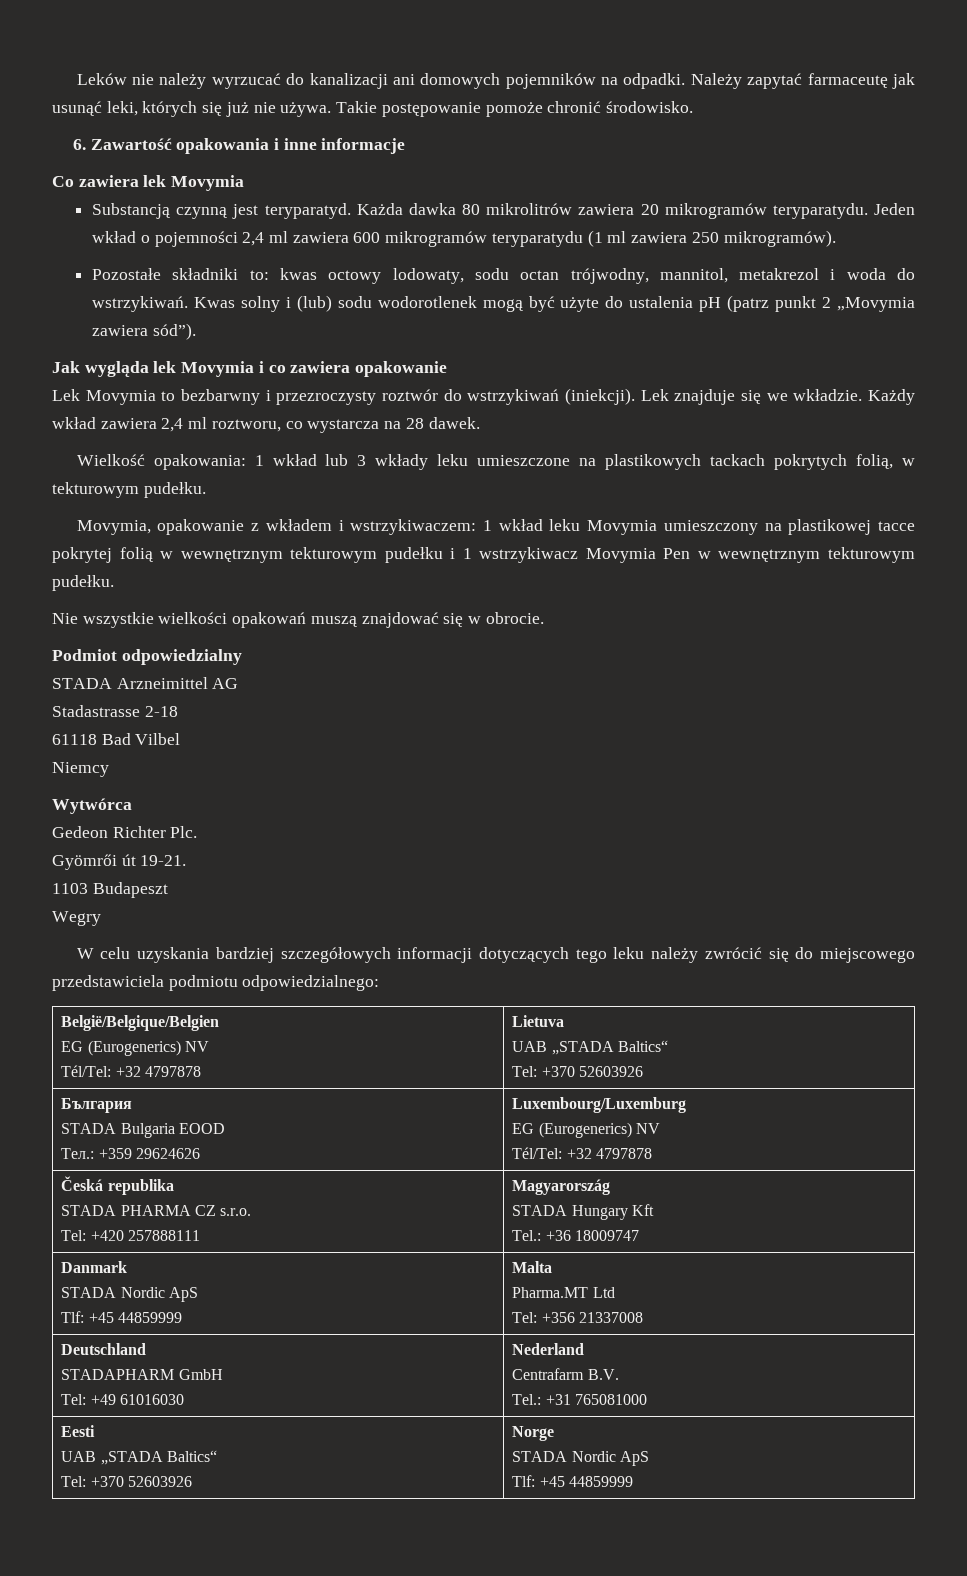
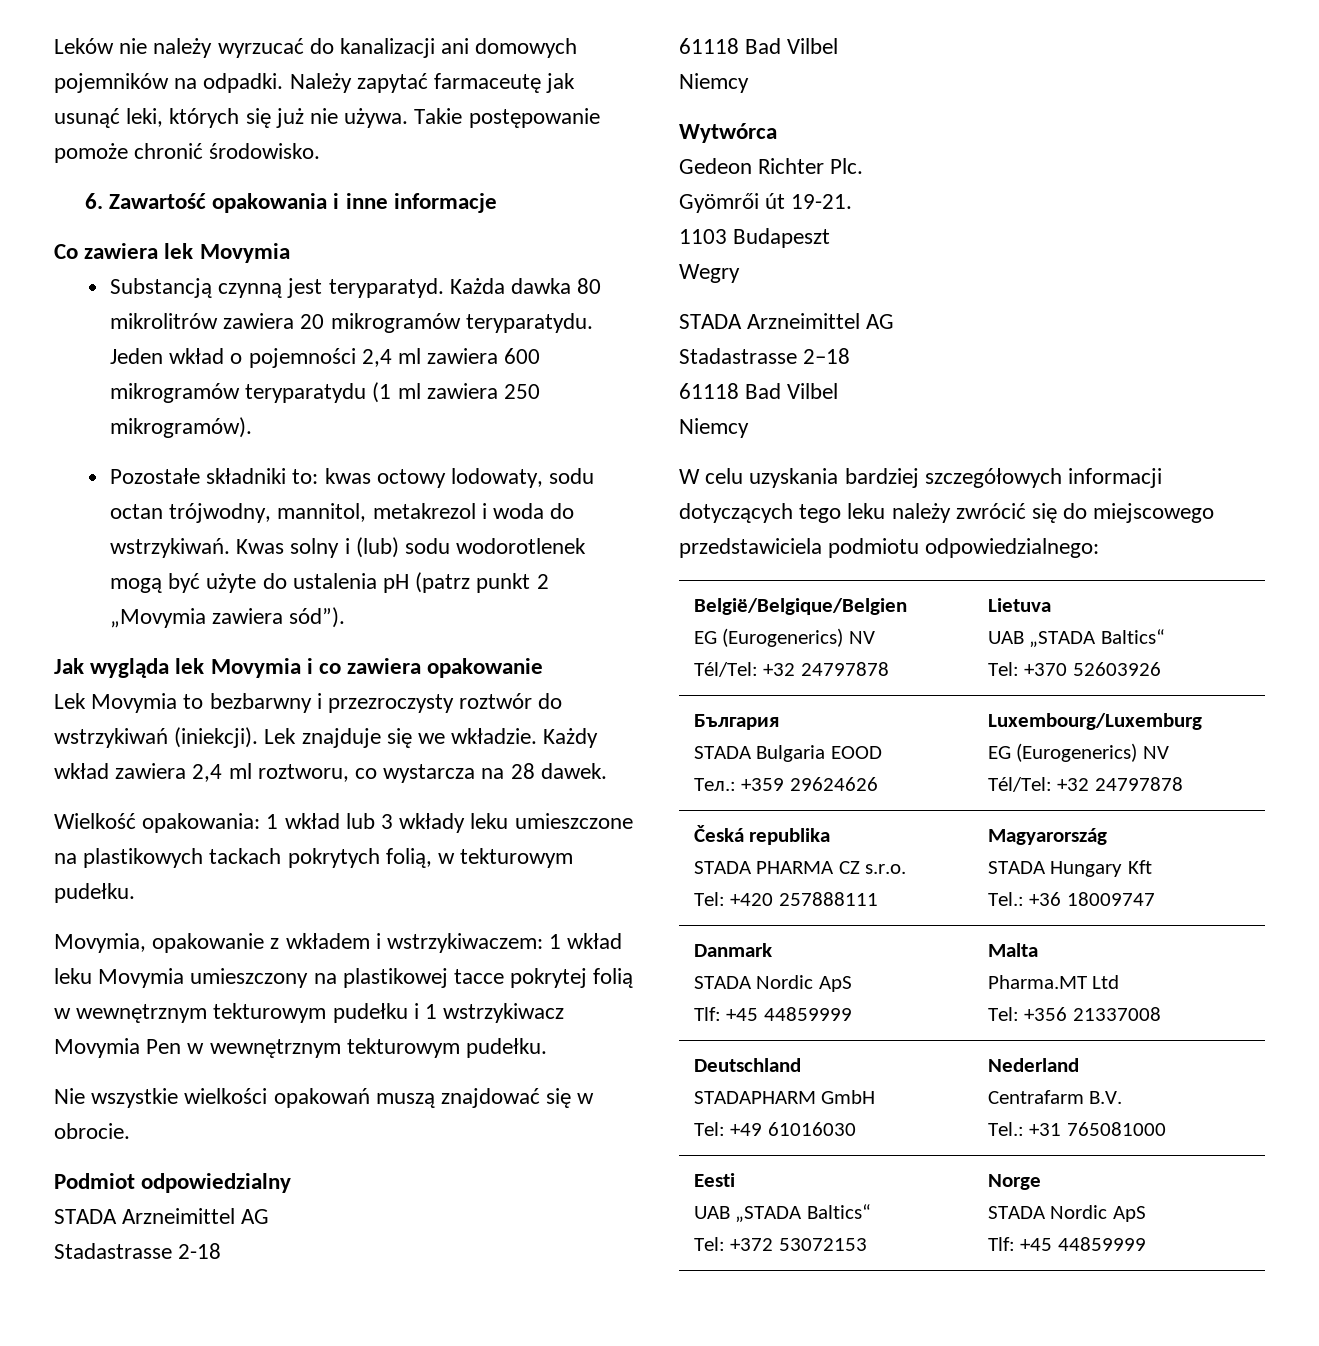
  Wegry
+ STADA Arzneimittel AG
+ Stadastrasse 2–18
+ 61118 Bad Vilbel
+ Niemcy
  België/Belgique/Belgien
  EG (Eurogenerics) NV
- Tél/Tel: +32 4797878 | Lietuva
+ Tél/Tel: +32 24797878 | Lietuva
  България
  STADA Bulgaria EOOD
  Teл.: +359 29624626 | Luxembourg/Luxemburg
  EG (Eurogenerics) NV
- Tél/Tel: +32 4797878
+ Tél/Tel: +32 24797878
  Eesti
  UAB „STADA Baltics“
- Tel: +370 52603926 | Norge
+ Tel: +372 53072153 | Norge

